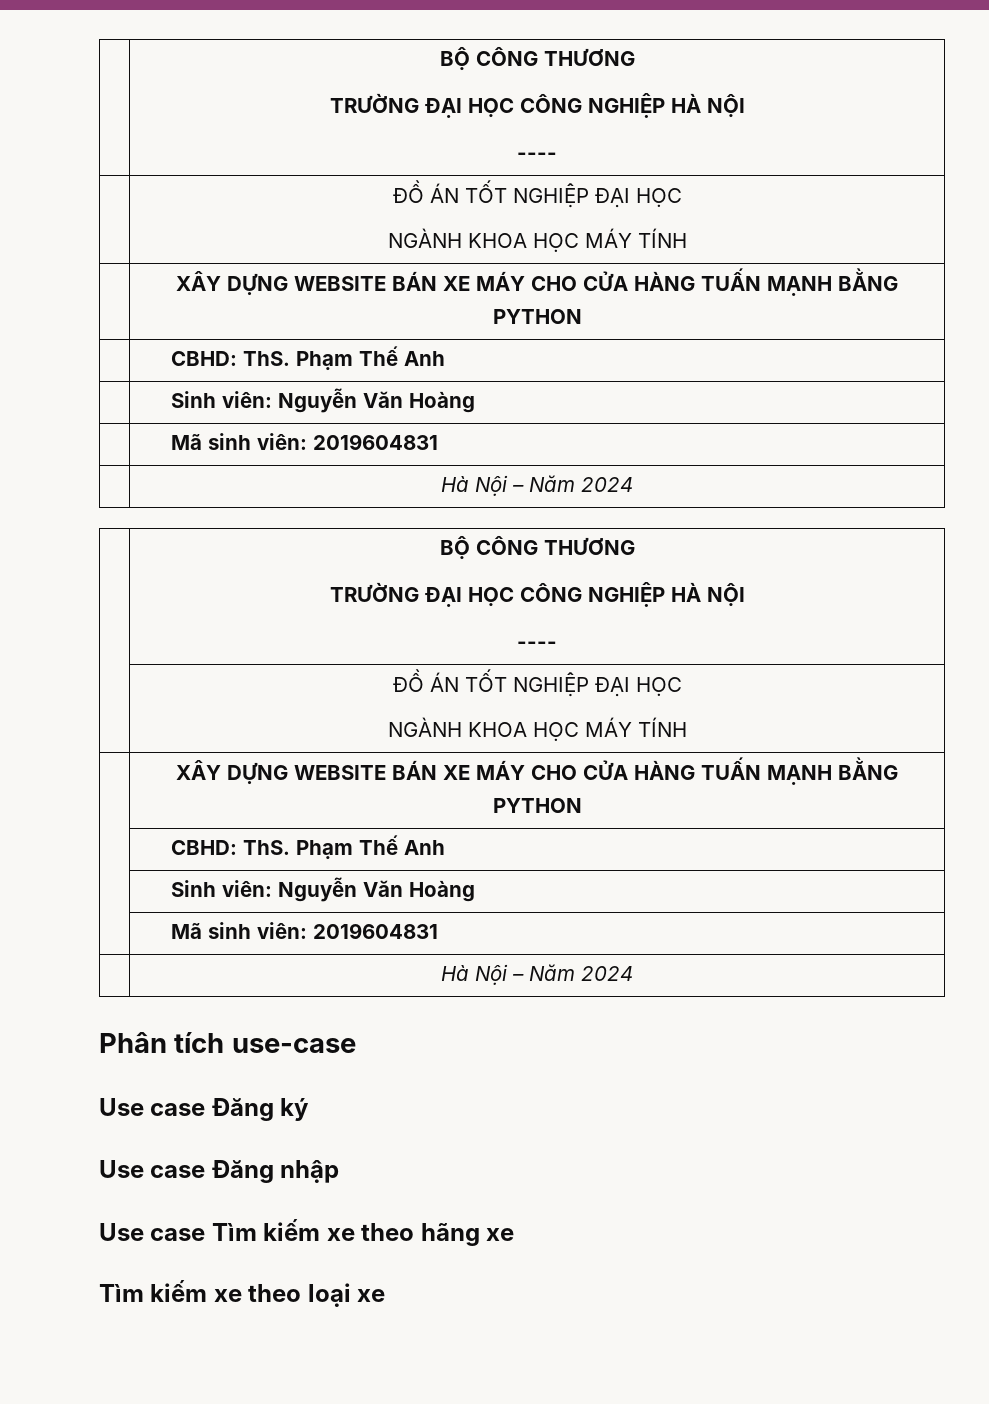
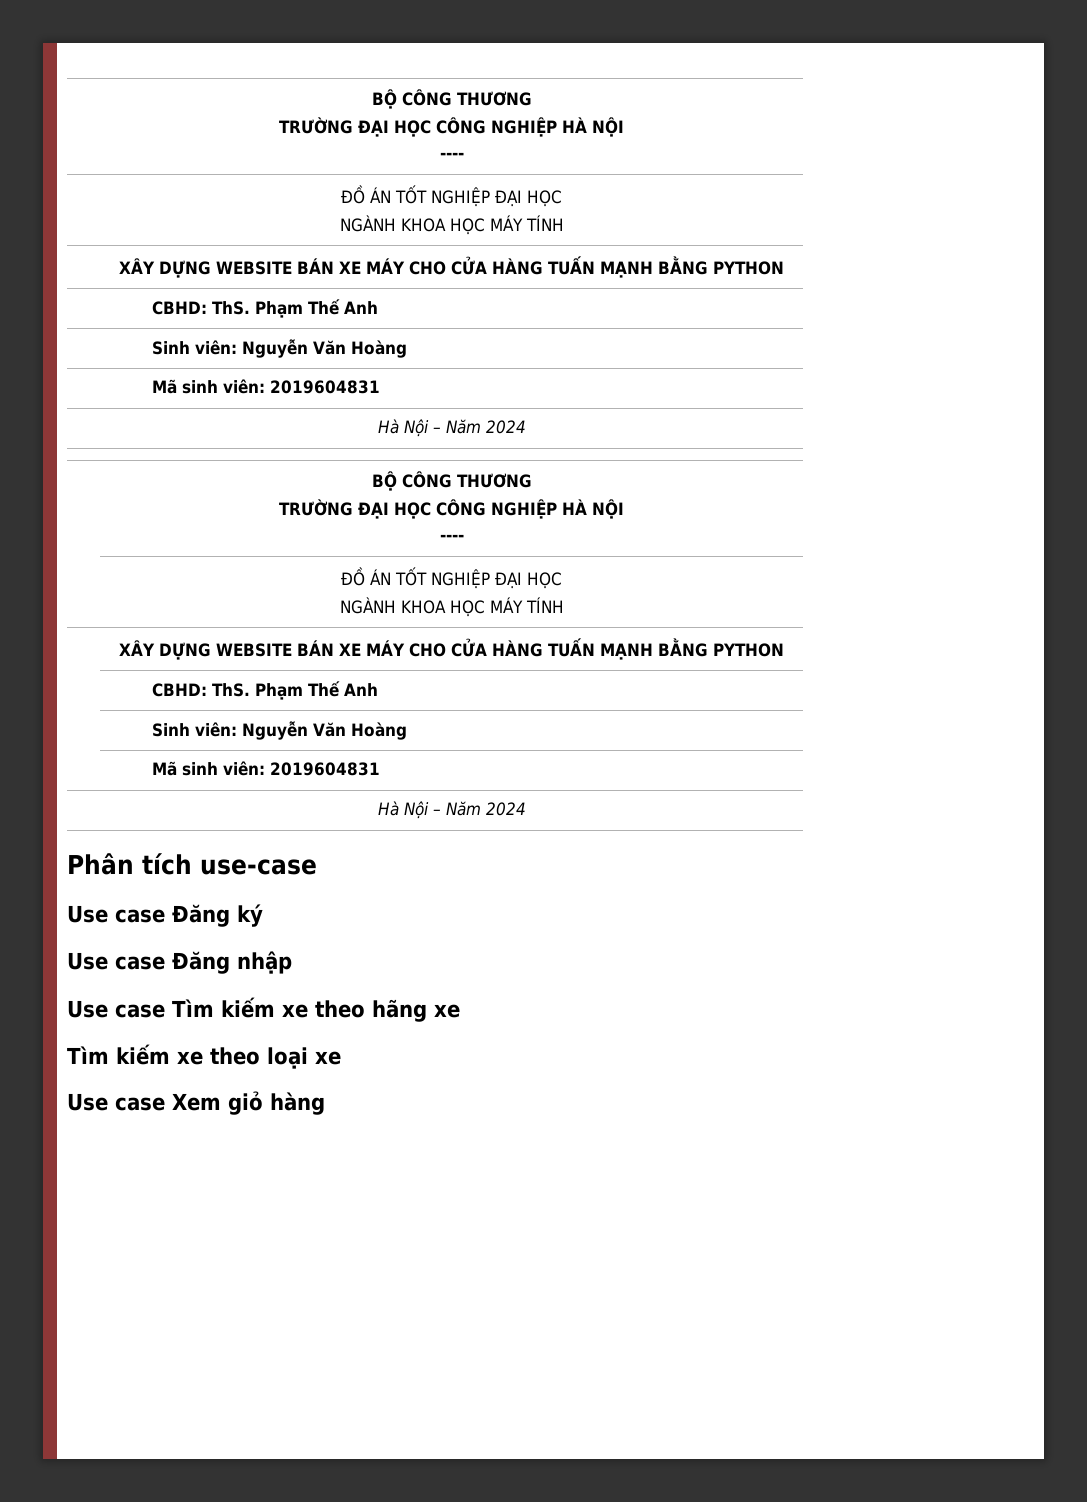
+ Use case Xem giỏ hàng

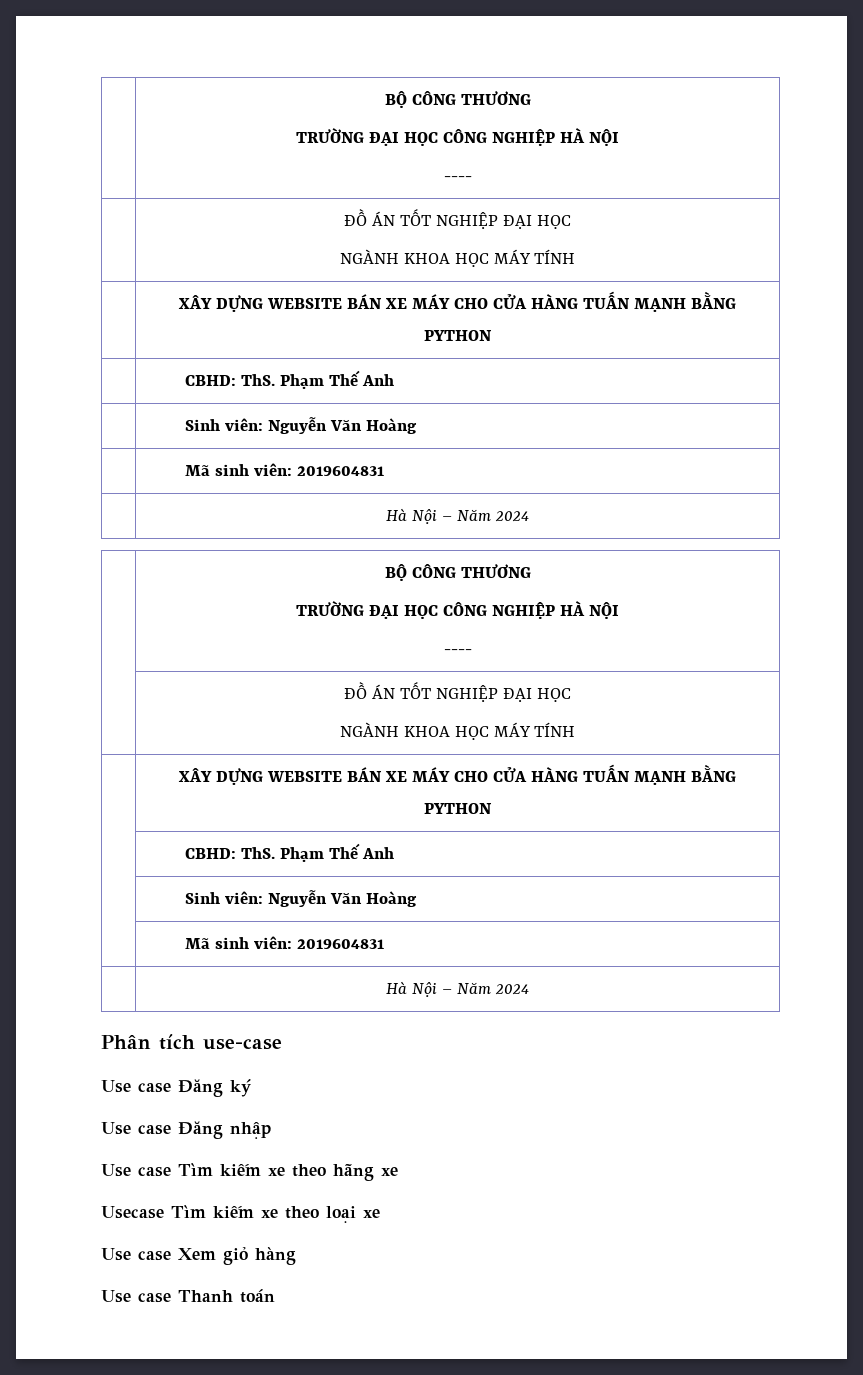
- Tìm kiếm xe theo loại xe
+ Usecase Tìm kiếm xe theo loại xe
+ Use case Thanh toán

